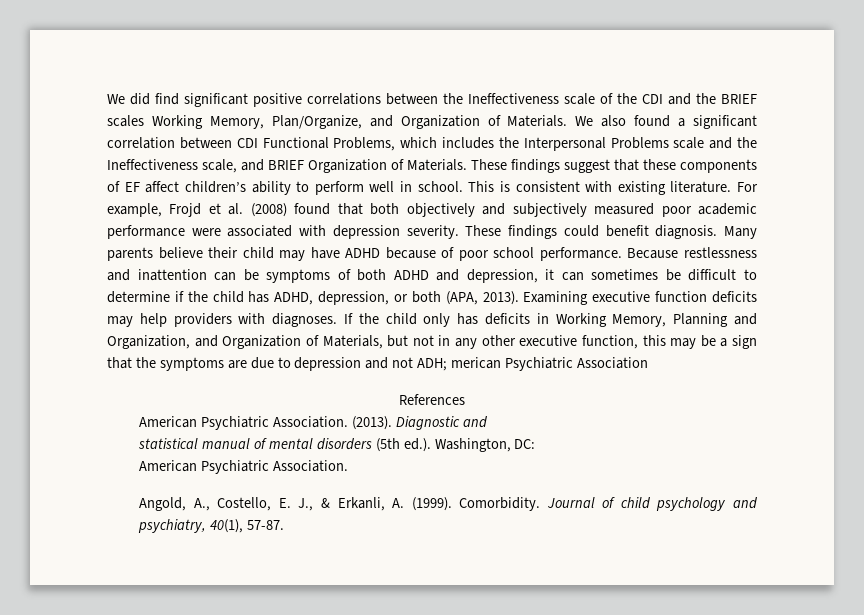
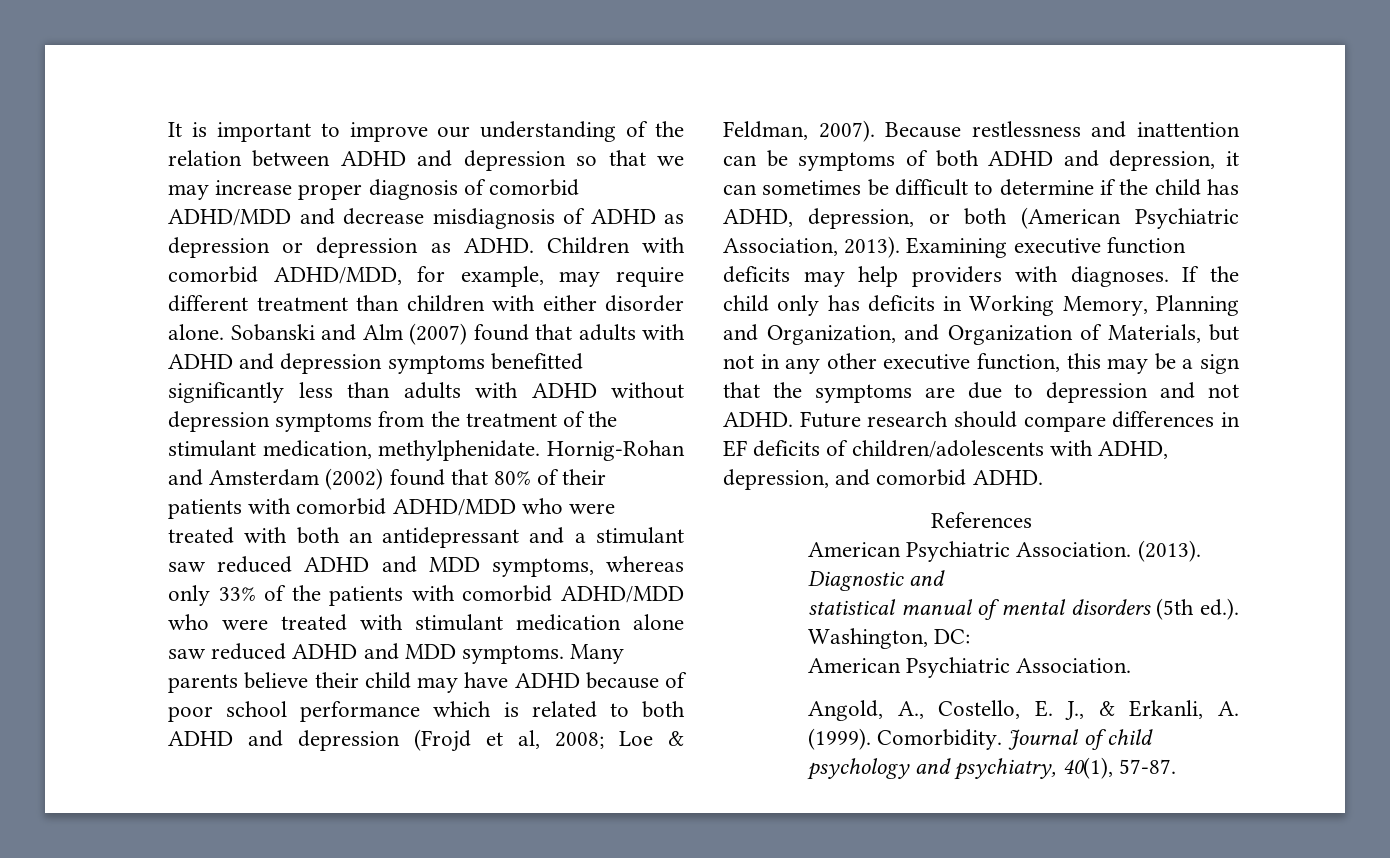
- We did find significant positive correlations between the Ineffectiveness scale of the CDI and the BRIEF scales Working Memory, Plan/Organize, and Organization of Materials. We also found a significant correlation between CDI Functional Problems, which includes the Interpersonal Problems scale and the Ineffectiveness scale, and BRIEF Organization of Materials. These findings suggest that these components of EF affect children’s ability to perform well in school. This is consistent with existing literature. For example, Frojd et al. (2008) found that both objectively and subjectively measured poor academic performance were associated with depression severity. These findings could benefit diagnosis.
+ It is important to improve our understanding of the relation between ADHD and depression so that we may increase proper diagnosis of comorbid ADHD/MDD and decrease misdiagnosis of ADHD as depression or depression as ADHD. Children with comorbid ADHD/MDD, for example, may require different treatment than children with either disorder alone. Sobanski and Alm (2007) found that adults with ADHD and depression symptoms benefitted significantly less than adults with ADHD without depression symptoms from the treatment of the stimulant medication, methylphenidate. Hornig-Rohan and Amsterdam (2002) found that 80% of their patients with comorbid ADHD/MDD who were treated with both an antidepressant and a stimulant saw reduced ADHD and MDD symptoms, whereas only 33% of the patients with comorbid ADHD/MDD who were treated with stimulant medication alone saw reduced ADHD and MDD symptoms.
- Many parents believe their child may have ADHD because of poor school performance.
+ Many parents believe their child may have ADHD because of poor school performance which is related to both ADHD and depression (Frojd et al, 2008; Loe & Feldman, 2007).
- Because restlessness and inattention can be symptoms of both ADHD and depression, it can sometimes be difficult to determine if the child has ADHD, depression, or both (APA, 2013).
+ Because restlessness and inattention can be symptoms of both ADHD and depression, it can sometimes be difficult to determine if the child has ADHD, depression, or both (American Psychiatric Association, 2013).
- If the child only has deficits in Working Memory, Planning and Organization, and Organization of Materials, but not in any other executive function, this may be a sign that the symptoms are due to depression and not ADH; merican Psychiatric Association
+ If the child only has deficits in Working Memory, Planning and Organization, and Organization of Materials, but not in any other executive function, this may be a sign that the symptoms are due to depression and not ADHD. Future research should compare differences in EF deficits of children/adolescents with ADHD, depression, and comorbid ADHD.

